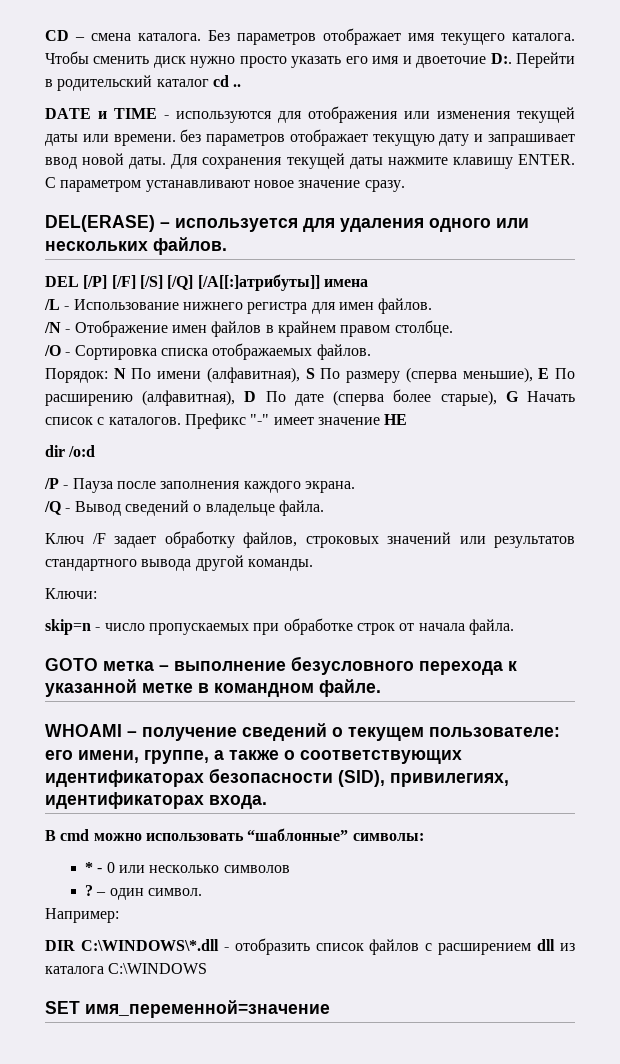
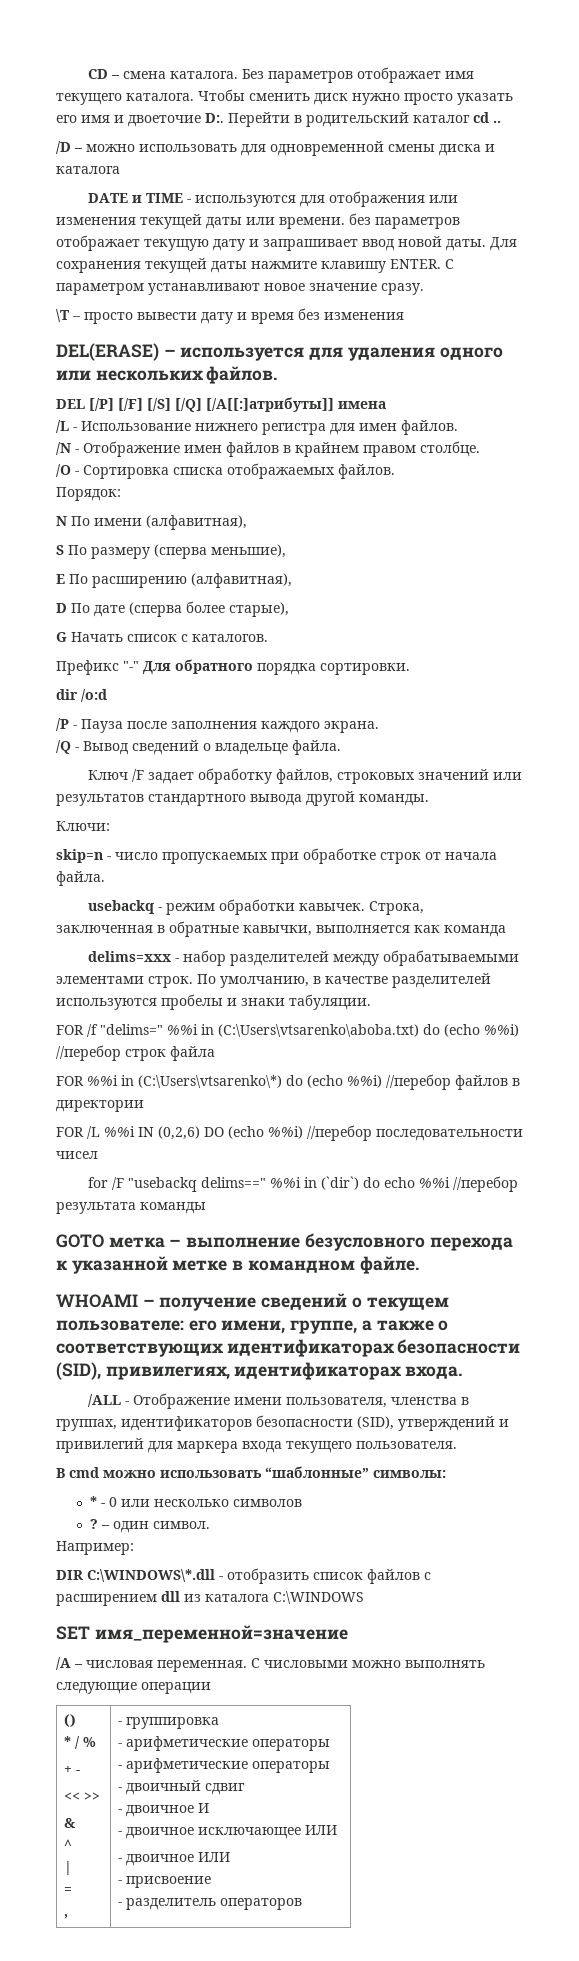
+ /D – можно использовать для одновременной смены диска и каталога
+ \T – просто вывести дату и время без изменения
- Порядок: N По имени (алфавитная), S По размеру (сперва меньшие), E По расширению (алфавитная), D По дате (сперва более старые), G Начать список с каталогов. Префикс "-" имеет значение НЕ
+ Порядок:
+ N По имени (алфавитная),
+ S По размеру (сперва меньшие),
+ E По расширению (алфавитная),
+ D По дате (сперва более старые),
+ G Начать список с каталогов.
+ Префикс "-" Для обратного порядка сортировки.
+ usebackq - режим обработки кавычек. Строка, заключенная в обратные кавычки, выполняется как команда
+ delims=xxx - набор разделителей между обрабатываемыми элементами строк. По умолчанию, в качестве разделителей используются пробелы и знаки табуляции.
+ FOR /f "delims=" %%i in (C:\Users\vtsarenko\aboba.txt) do (echo %%i) //перебор строк файла
+ FOR %%i in (C:\Users\vtsarenko\*) do (echo %%i) //перебор файлов в директории
+ FOR /L %%i IN (0,2,6) DO (echo %%i) //перебор последовательности чисел
+ for /F "usebackq delims==" %%i in (`dir`) do echo %%i //перебор результата команды
+ /ALL - Отображение имени пользователя, членства в группах, идентификаторов безопасности (SID), утверждений и привилегий для маркера входа текущего пользователя.
+ /A – числовая переменная. С числовыми можно выполнять следующие операции
+ ()
+ * / %
+ + -
+ << >>
+ &
+ ^
+ |
+ =
+ , | - группировка
+ - арифметические операторы
+ - арифметические операторы
+ - двоичный сдвиг
+ - двоичное И
+ - двоичное исключающее ИЛИ
+ - двоичное ИЛИ
+ - присвоение
+ - разделитель операторов

